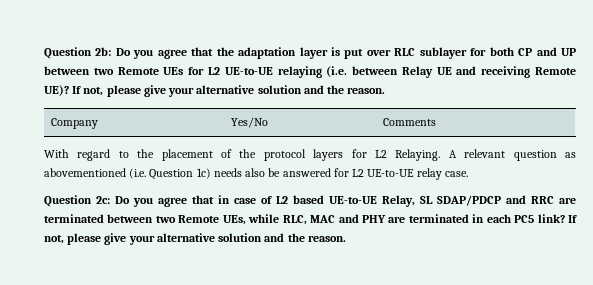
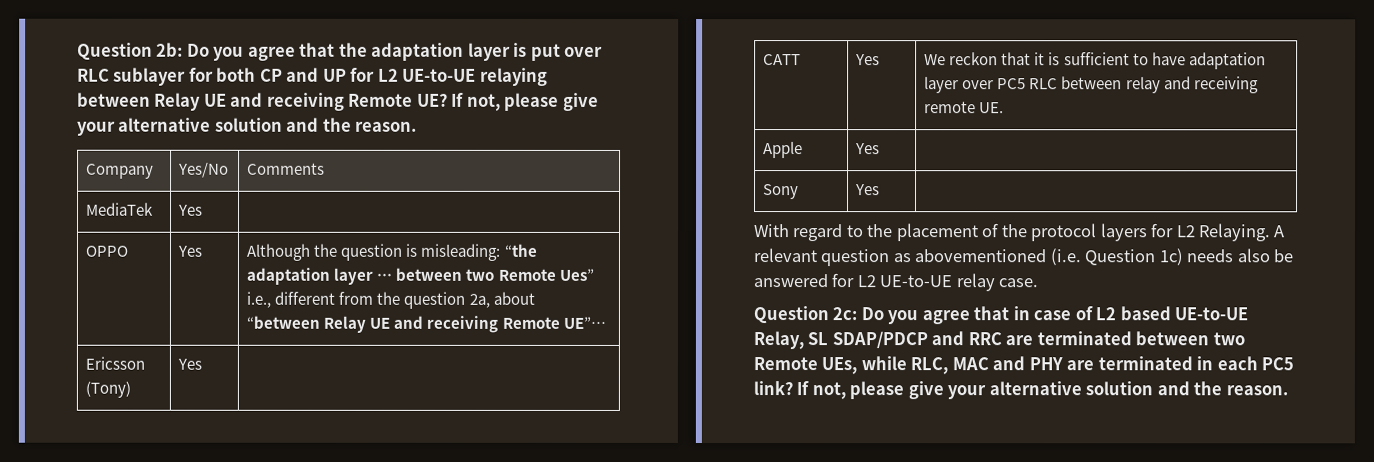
- Question 2b: Do you agree that the adaptation layer is put over RLC sublayer for both CP and UP between two Remote UEs for L2 UE-to-UE relaying (i.e. between Relay UE and receiving Remote UE)?
+ Question 2b: Do you agree that the adaptation layer is put over RLC sublayer for both CP and UP for L2 UE-to-UE relaying between Relay UE and receiving Remote UE?
+ MediaTek | Yes |
+ OPPO | Yes | Although the question is misleading: “the adaptation layer … between two Remote Ues” i.e., different from the question 2a, about “between Relay UE and receiving Remote UE”…
+ Ericsson (Tony) | Yes |
+ CATT | Yes | We reckon that it is sufficient to have adaptation layer over PC5 RLC between relay and receiving remote UE.
+ Apple | Yes |
+ Sony | Yes |

